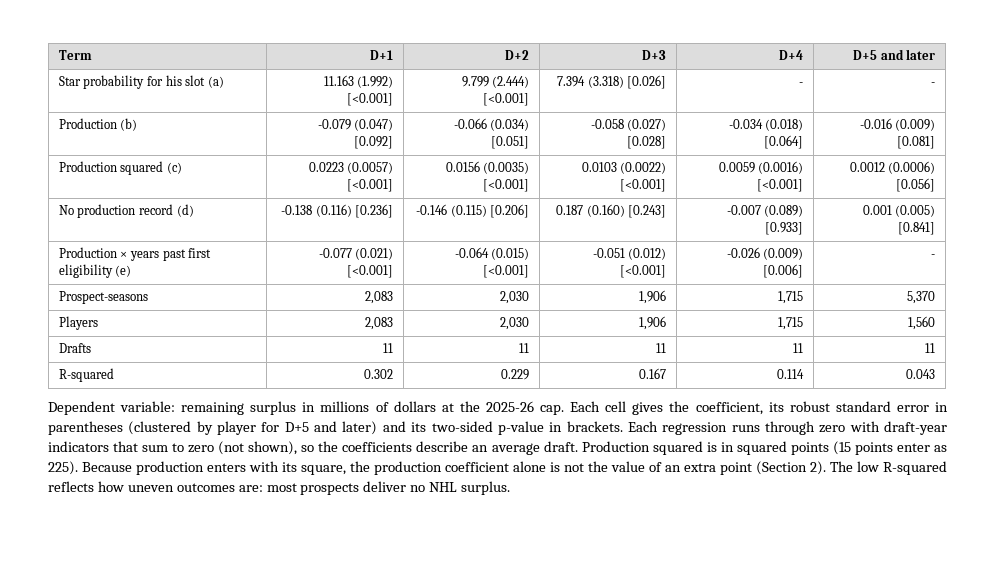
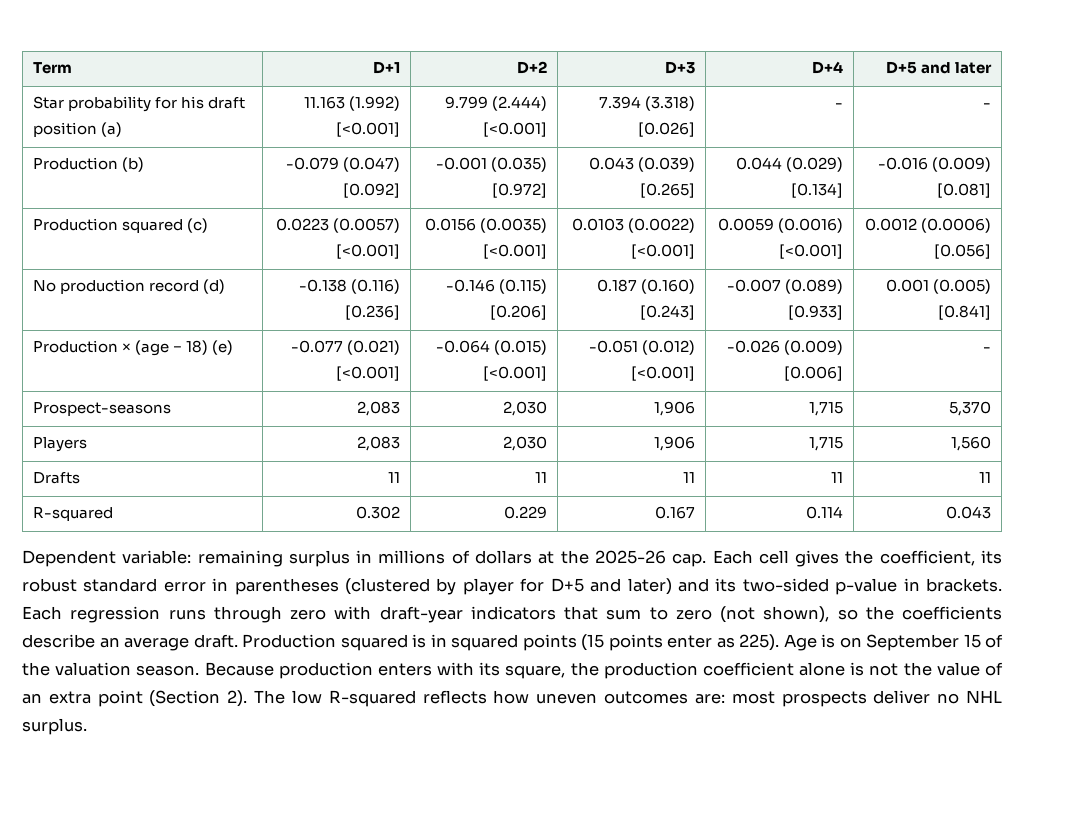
- Star probability for his slot (a) | 11.163 (1.992) [<0.001] | 9.799 (2.444) [<0.001] | 7.394 (3.318) [0.026] | - | -
+ Star probability for his draft position (a) | 11.163 (1.992) [<0.001] | 9.799 (2.444) [<0.001] | 7.394 (3.318) [0.026] | - | -
- Production (b) | -0.079 (0.047) [0.092] | -0.066 (0.034) [0.051] | -0.058 (0.027) [0.028] | -0.034 (0.018) [0.064] | -0.016 (0.009) [0.081]
+ Production (b) | -0.079 (0.047) [0.092] | -0.001 (0.035) [0.972] | 0.043 (0.039) [0.265] | 0.044 (0.029) [0.134] | -0.016 (0.009) [0.081]
- Production × years past first eligibility (e) | -0.077 (0.021) [<0.001] | -0.064 (0.015) [<0.001] | -0.051 (0.012) [<0.001] | -0.026 (0.009) [0.006] | -
+ Production × (age − 18) (e) | -0.077 (0.021) [<0.001] | -0.064 (0.015) [<0.001] | -0.051 (0.012) [<0.001] | -0.026 (0.009) [0.006] | -
+ Age is on September 15 of the valuation season.

